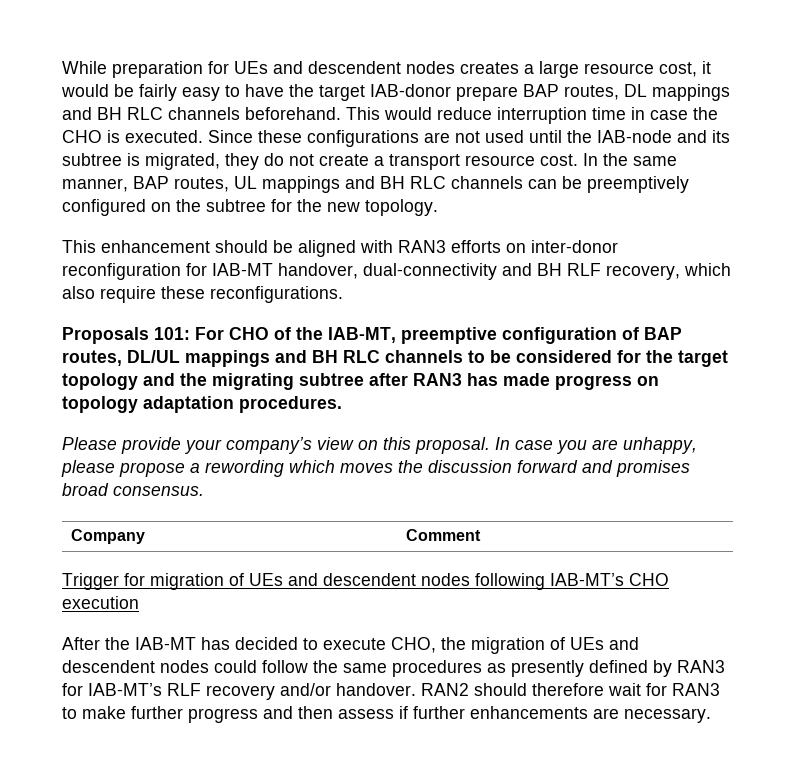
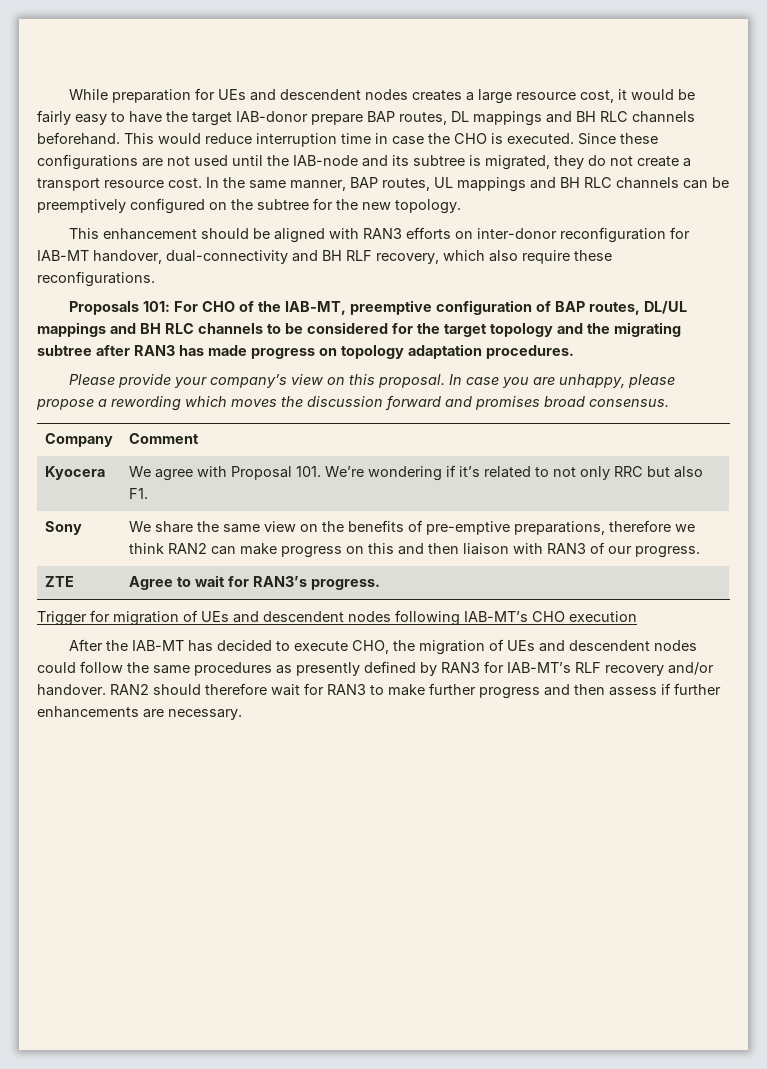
+ Kyocera | We agree with Proposal 101. We’re wondering if it’s related to not only RRC but also F1.
+ Sony | We share the same view on the benefits of pre-emptive preparations, therefore we think RAN2 can make progress on this and then liaison with RAN3 of our progress.
+ ZTE | Agree to wait for RAN3’s progress.

